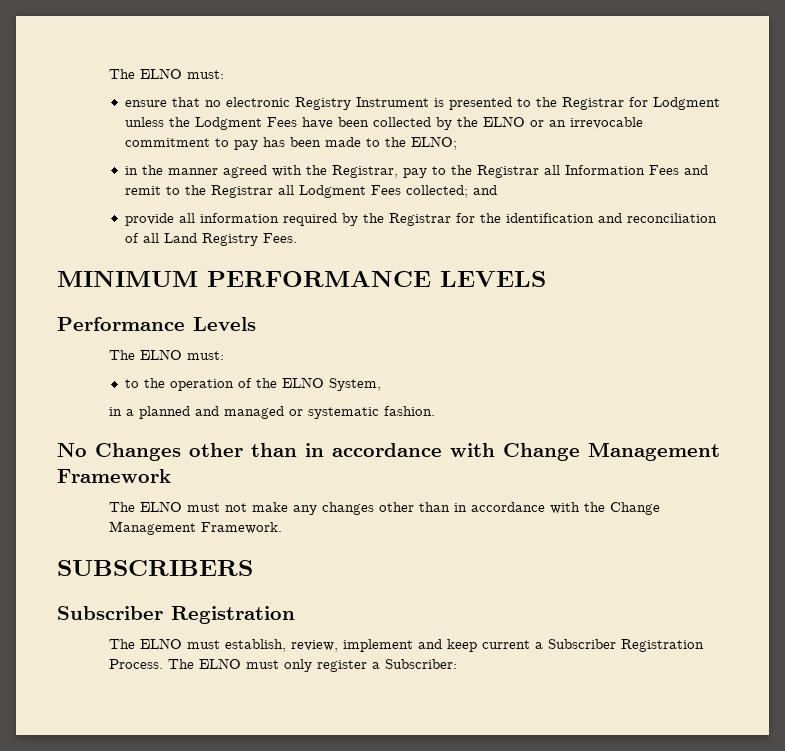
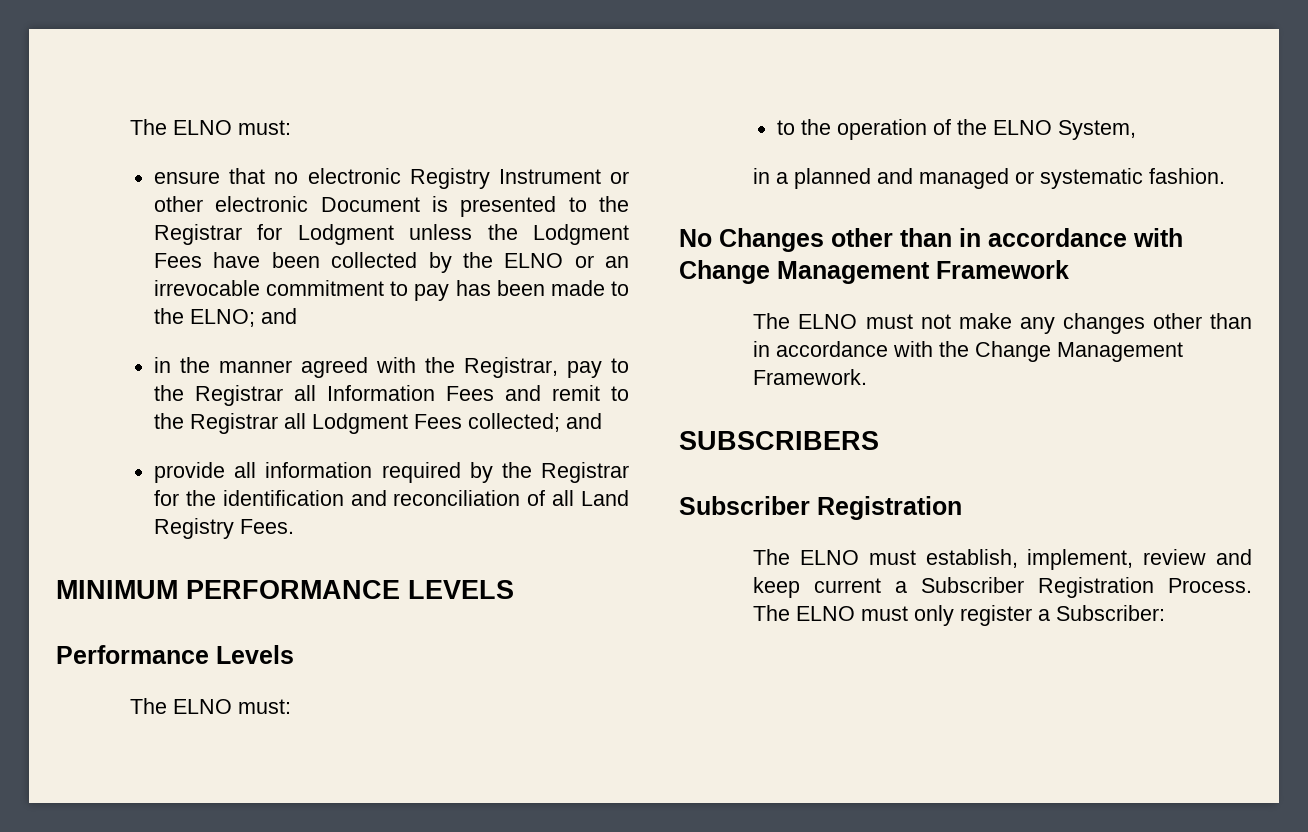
- ensure that no electronic Registry Instrument is presented to the Registrar for Lodgment unless the Lodgment Fees have been collected by the ELNO or an irrevocable commitment to pay has been made to the ELNO;
+ ensure that no electronic Registry Instrument or other electronic Document is presented to the Registrar for Lodgment unless the Lodgment Fees have been collected by the ELNO or an irrevocable commitment to pay has been made to the ELNO; and
- The ELNO must establish, review, implement and keep current a Subscriber Registration Process.
+ The ELNO must establish, implement, review and keep current a Subscriber Registration Process.

